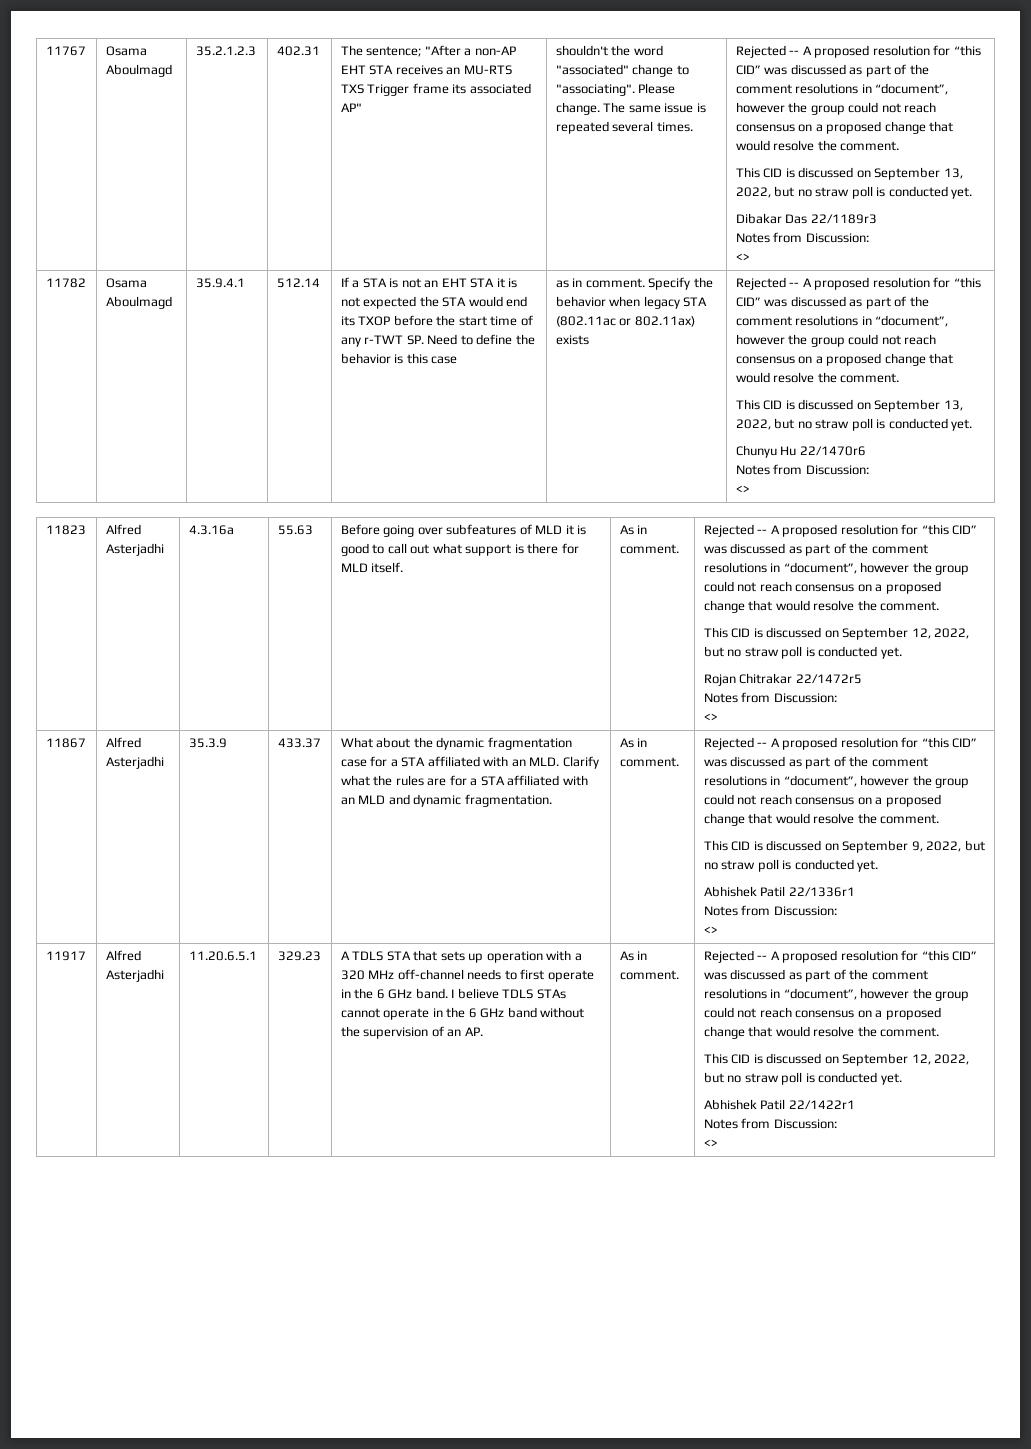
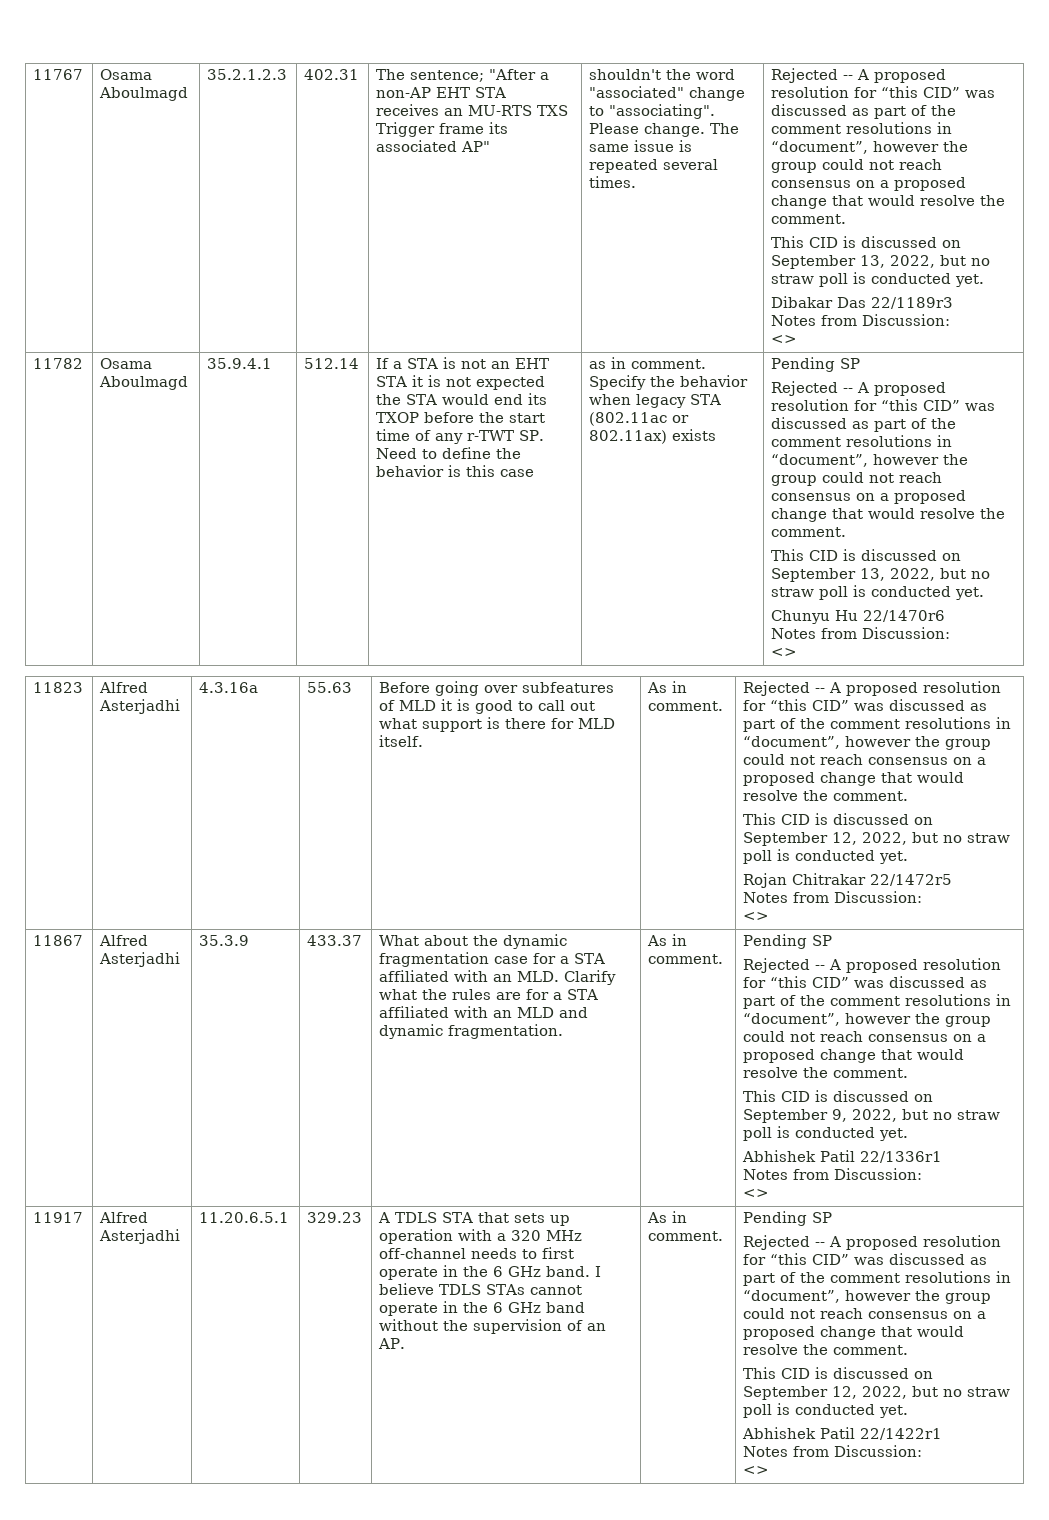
- Specify the behavior when legacy STA (802.11ac or 802.11ax) exists
+ Specify the behavior when legacy STA (802.11ac or 802.11ax) exists | Pending SP
- What about the dynamic fragmentation case for a STA affiliated with an MLD. Clarify what the rules are for a STA affiliated with an MLD and dynamic fragmentation. | As in comment.
+ What about the dynamic fragmentation case for a STA affiliated with an MLD. Clarify what the rules are for a STA affiliated with an MLD and dynamic fragmentation. | As in comment. | Pending SP
- I believe TDLS STAs cannot operate in the 6 GHz band without the supervision of an AP. | As in comment.
+ I believe TDLS STAs cannot operate in the 6 GHz band without the supervision of an AP. | As in comment. | Pending SP

